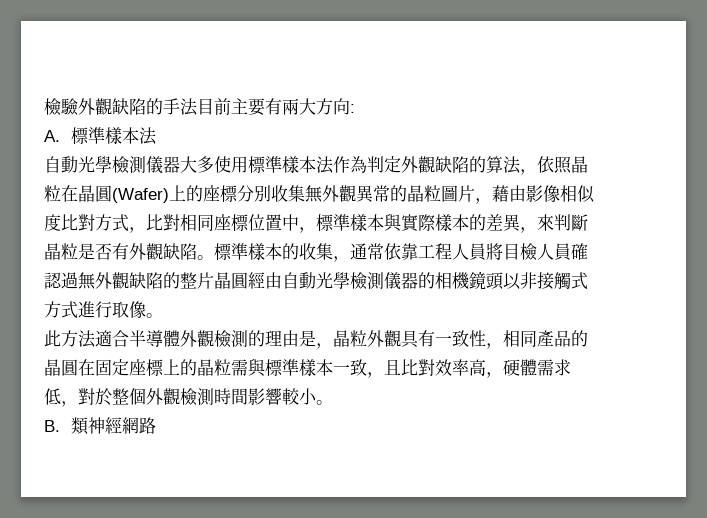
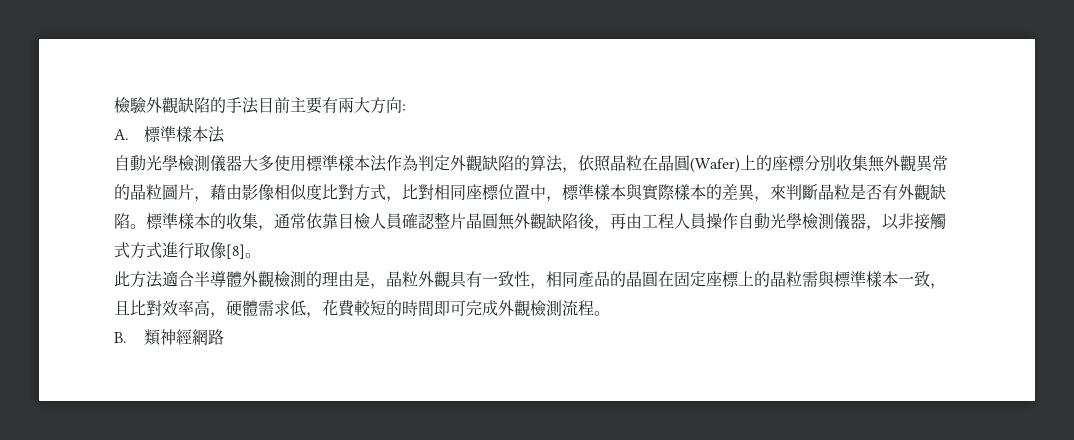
- 標準樣本的收集，通常依靠工程人員將目檢人員確認過無外觀缺陷的整片晶圓經由自動光學檢測儀器的相機鏡頭以非接觸式方式進行取像。
+ 標準樣本的收集，通常依靠目檢人員確認整片晶圓無外觀缺陷後，再由工程人員操作自動光學檢測儀器，以非接觸式方式進行取像[8]。
- 此方法適合半導體外觀檢測的理由是，晶粒外觀具有一致性，相同產品的晶圓在固定座標上的晶粒需與標準樣本一致，且比對效率高，硬體需求低，對於整個外觀檢測時間影響較小。
+ 此方法適合半導體外觀檢測的理由是，晶粒外觀具有一致性，相同產品的晶圓在固定座標上的晶粒需與標準樣本一致，且比對效率高，硬體需求低，花費較短的時間即可完成外觀檢測流程。

